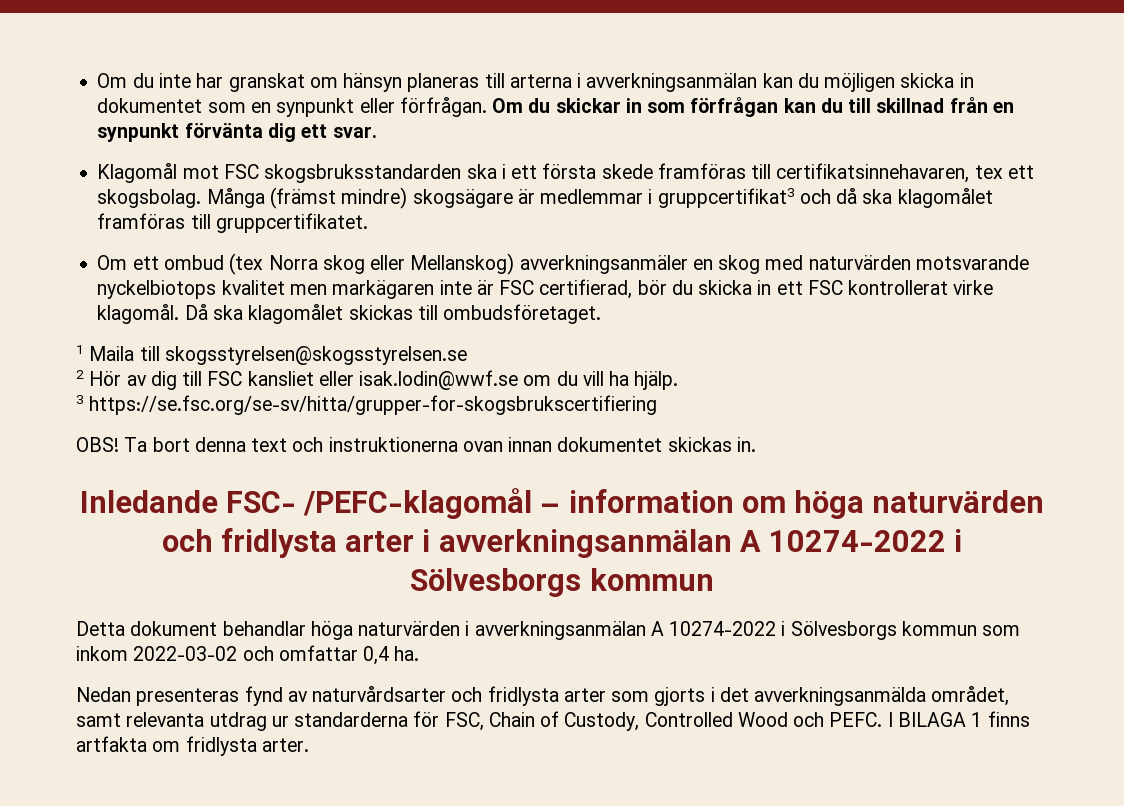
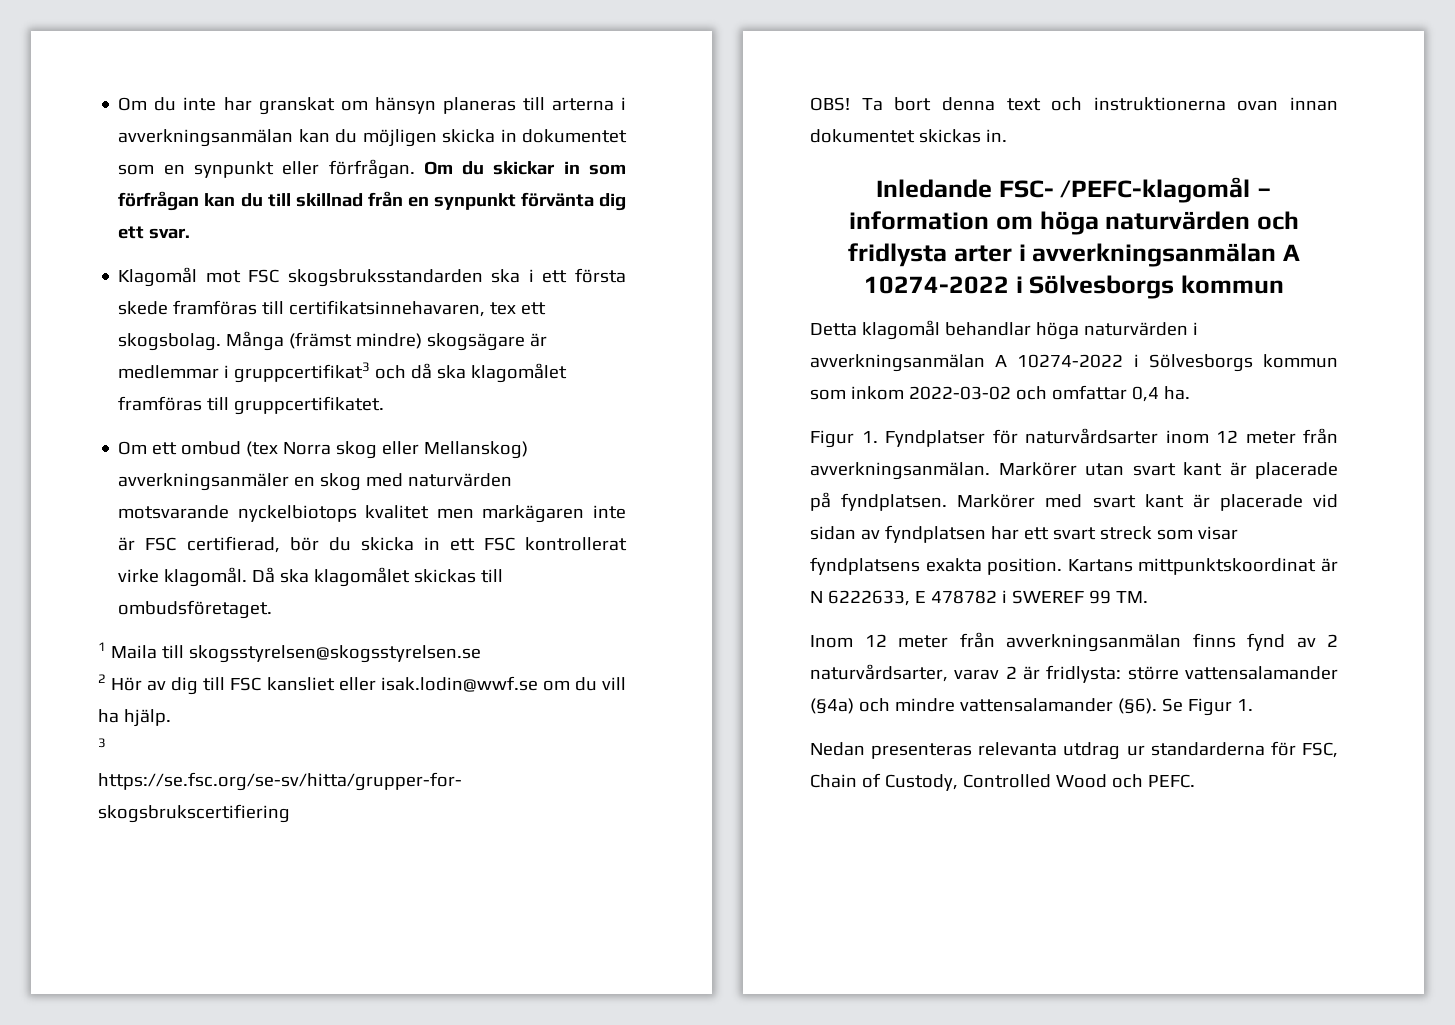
- Detta dokument behandlar höga naturvärden i avverkningsanmälan A 10274-2022 i Sölvesborgs kommun som inkom 2022-03-02 och omfattar 0,4 ha.
+ Detta klagomål behandlar höga naturvärden i avverkningsanmälan A 10274-2022 i Sölvesborgs kommun som inkom 2022-03-02 och omfattar 0,4 ha.
- Nedan presenteras fynd av naturvårdsarter och fridlysta arter som gjorts i det avverkningsanmälda området, samt relevanta utdrag ur standarderna för FSC, Chain of Custody, Controlled Wood och PEFC. I BILAGA 1 finns artfakta om fridlysta arter.
+ Figur 1. Fyndplatser för naturvårdsarter inom 12 meter från avverkningsanmälan. Markörer utan svart kant är placerade på fyndplatsen. Markörer med svart kant är placerade vid sidan av fyndplatsen har ett svart streck som visar fyndplatsens exakta position. Kartans mittpunktskoordinat är N 6222633, E 478782 i SWEREF 99 TM.
+ Inom 12 meter från avverkningsanmälan finns fynd av 2 naturvårdsarter, varav 2 är fridlysta: större vattensalamander (§4a) och mindre vattensalamander (§6). Se Figur 1.
+ Nedan presenteras relevanta utdrag ur standarderna för FSC, Chain of Custody, Controlled Wood och PEFC.

